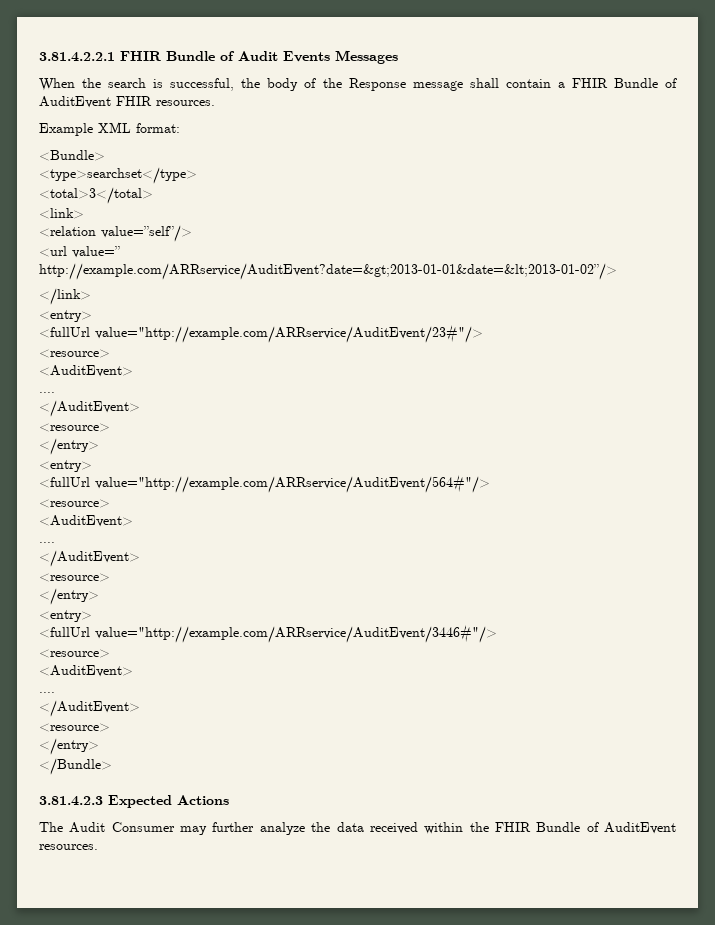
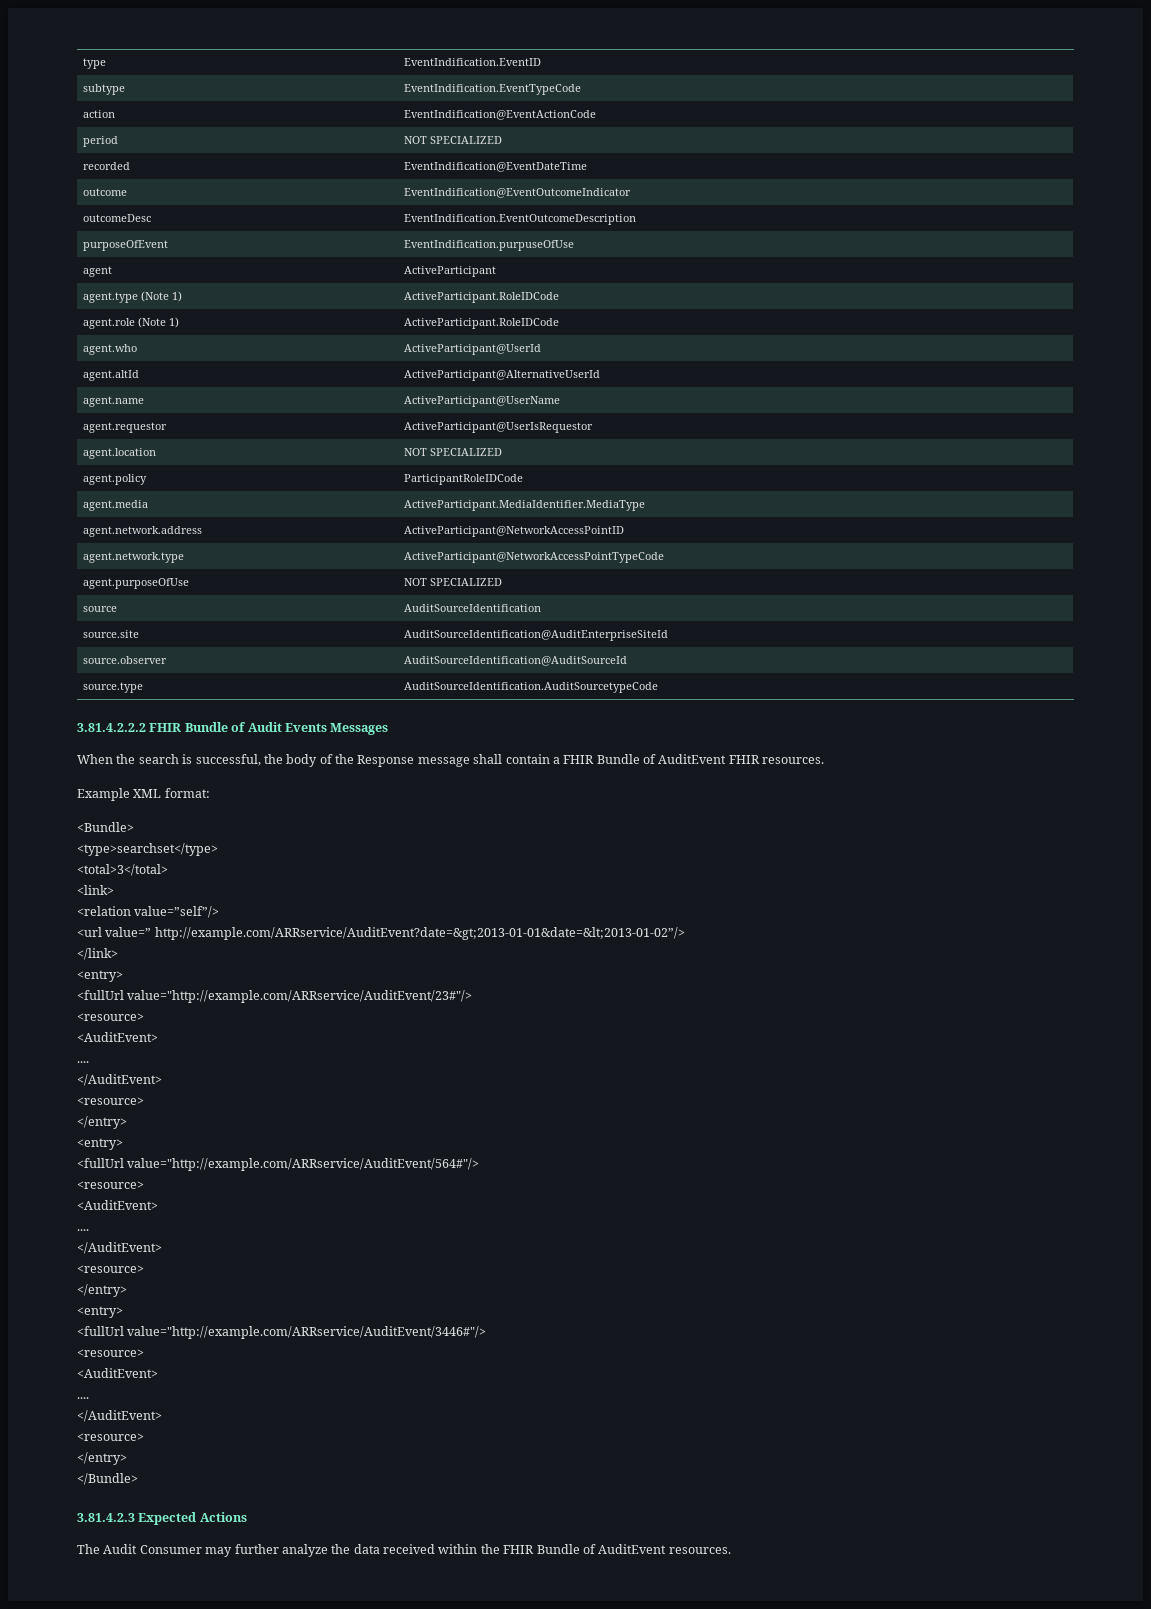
- 3.81.4.2.2.1 FHIR Bundle of Audit Events Messages
+ type | EventIndification.EventID
+ subtype | EventIndification.EventTypeCode
+ action | EventIndification@EventActionCode
+ period | NOT SPECIALIZED
+ recorded | EventIndification@EventDateTime
+ outcome | EventIndification@EventOutcomeIndicator
+ outcomeDesc | EventIndification.EventOutcomeDescription
+ purposeOfEvent | EventIndification.purpuseOfUse
+ agent | ActiveParticipant
+ agent.type (Note 1) | ActiveParticipant.RoleIDCode
+ agent.role (Note 1) | ActiveParticipant.RoleIDCode
+ agent.who | ActiveParticipant@UserId
+ agent.altId | ActiveParticipant@AlternativeUserId
+ agent.name | ActiveParticipant@UserName
+ agent.requestor | ActiveParticipant@UserIsRequestor
+ agent.location | NOT SPECIALIZED
+ agent.policy | ParticipantRoleIDCode
+ agent.media | ActiveParticipant.MediaIdentifier.MediaType
+ agent.network.address | ActiveParticipant@NetworkAccessPointID
+ agent.network.type | ActiveParticipant@NetworkAccessPointTypeCode
+ agent.purposeOfUse | NOT SPECIALIZED
+ source | AuditSourceIdentification
+ source.site | AuditSourceIdentification@AuditEnterpriseSiteId
+ source.observer | AuditSourceIdentification@AuditSourceId
+ source.type | AuditSourceIdentification.AuditSourcetypeCode
+ 3.81.4.2.2.2 FHIR Bundle of Audit Events Messages

